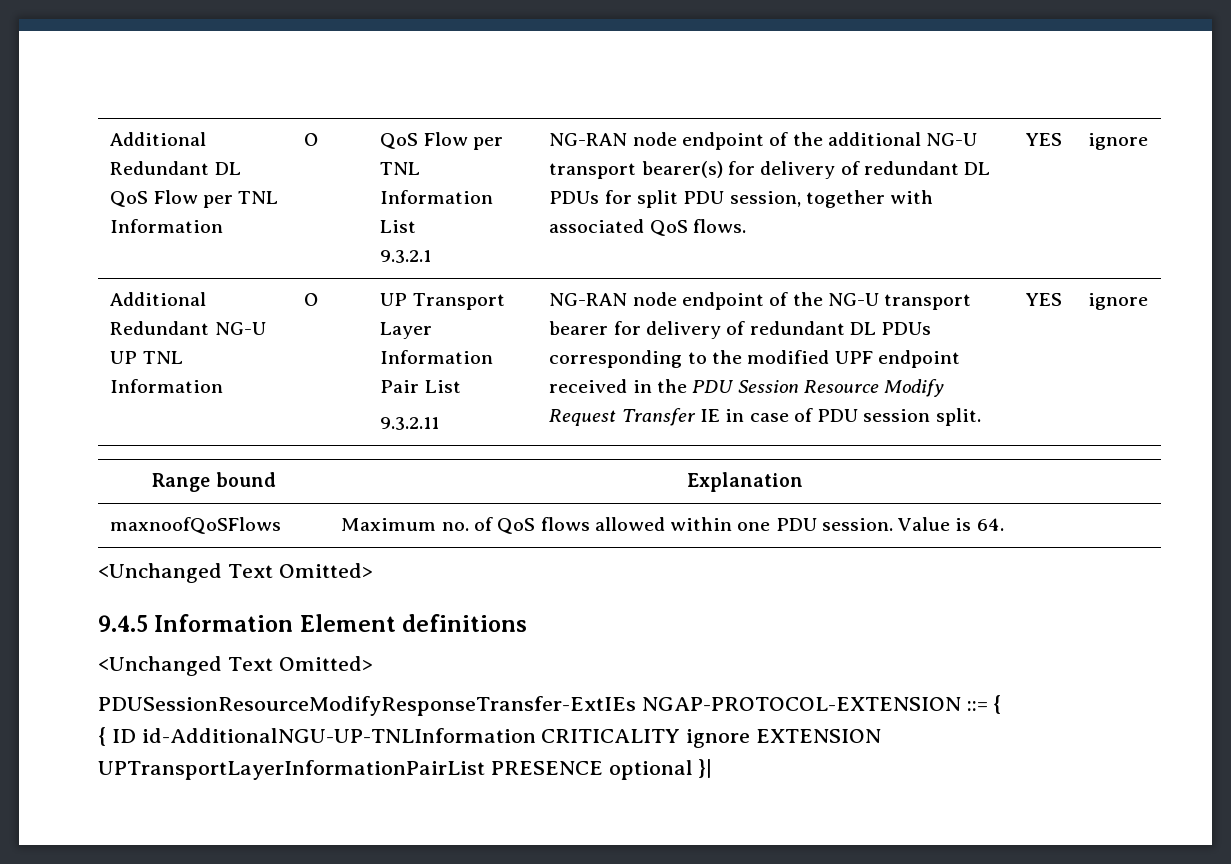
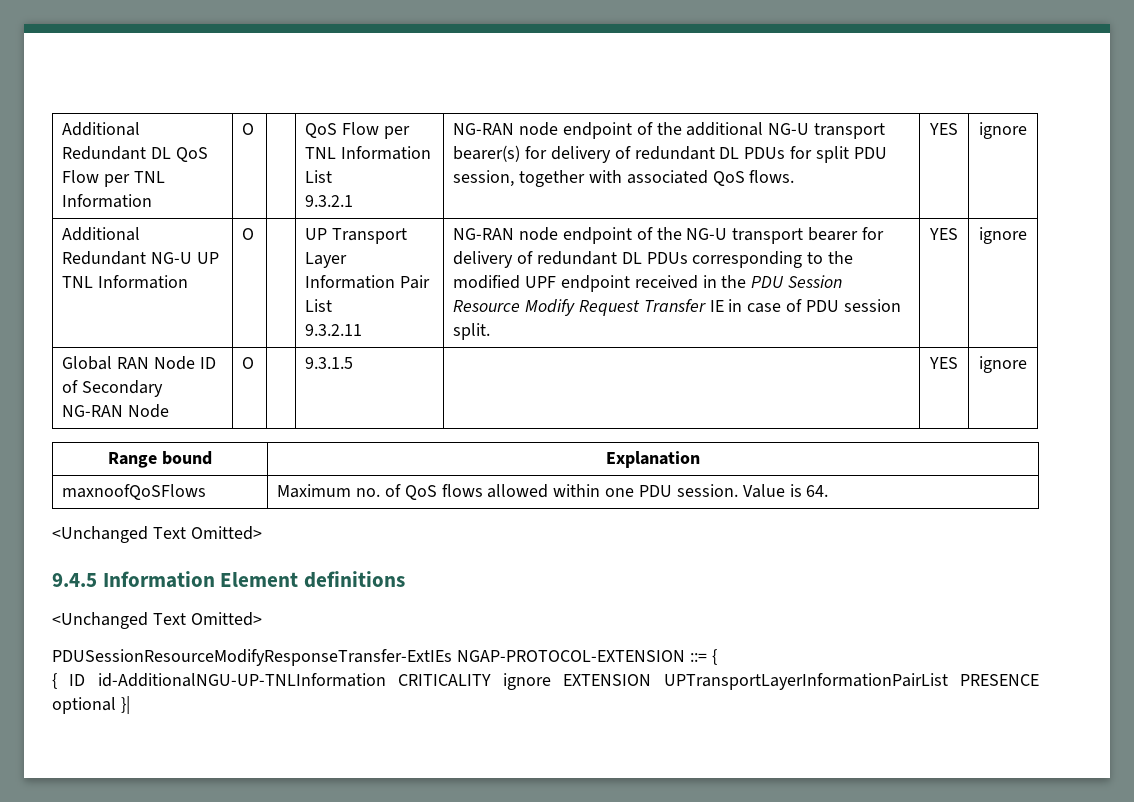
+ Global RAN Node ID of Secondary NG-RAN Node | O | | 9.3.1.5 | | YES | ignore

